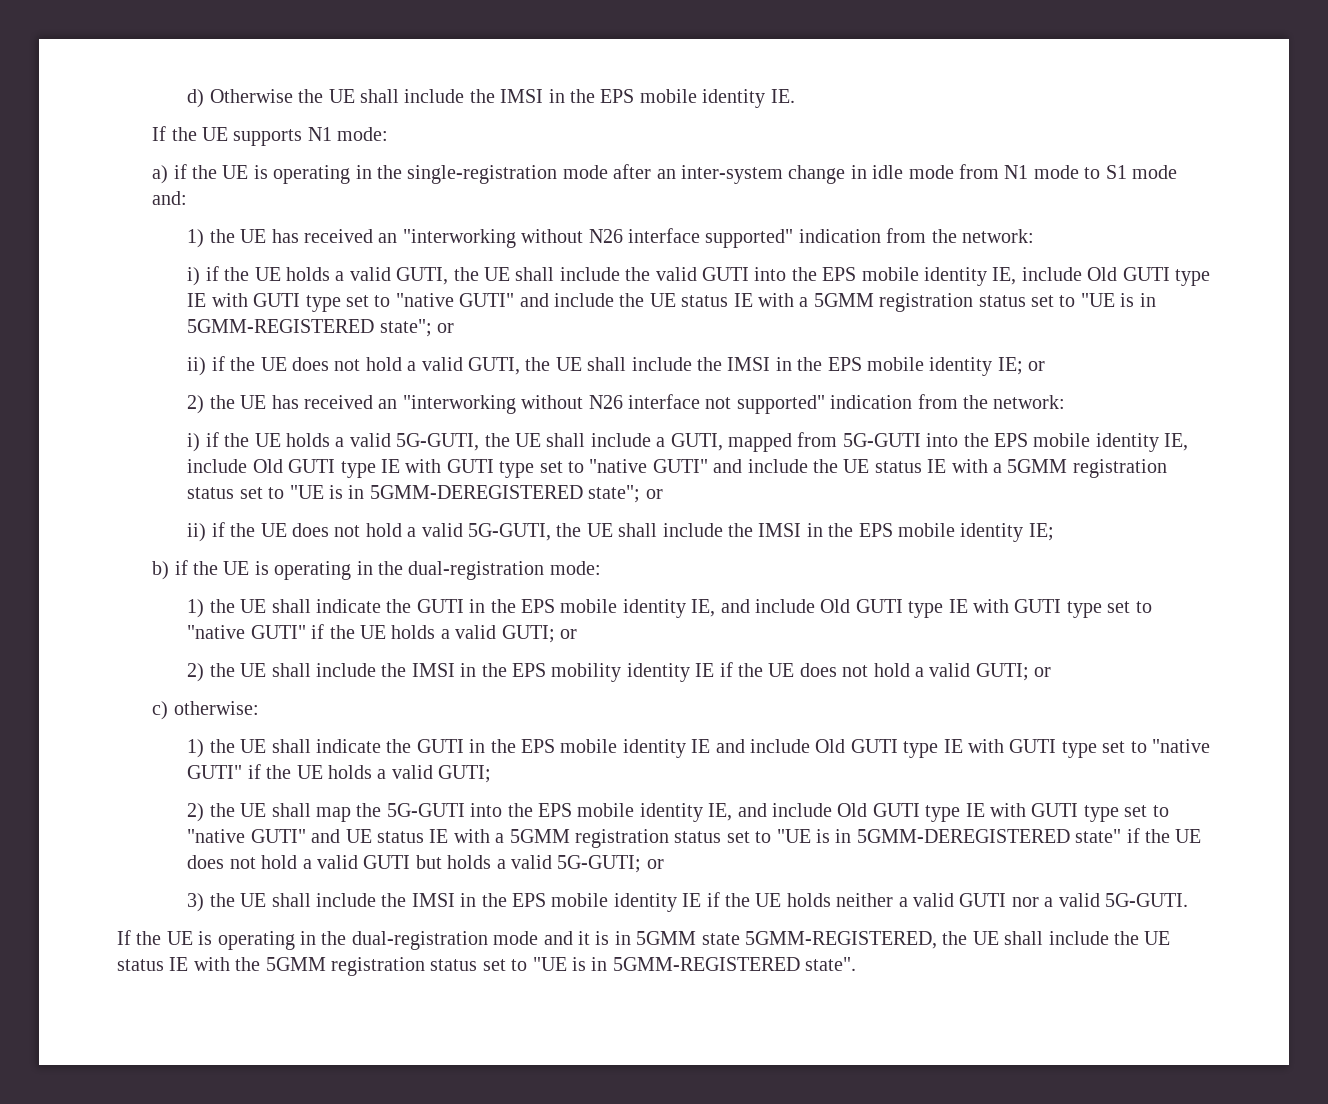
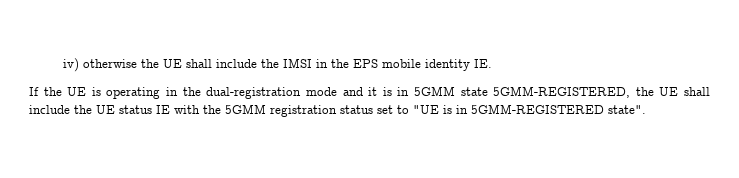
- d) Otherwise the UE shall include the IMSI in the EPS mobile identity IE.
+ iv) otherwise the UE shall include the IMSI in the EPS mobile identity IE.
- If the UE supports N1 mode:
- a) if the UE is operating in the single-registration mode after an inter-system change in idle mode from N1 mode to S1 mode and:
- 1) the UE has received an "interworking without N26 interface supported" indication from the network:
- i) if the UE holds a valid GUTI, the UE shall include the valid GUTI into the EPS mobile identity IE, include Old GUTI type IE with GUTI type set to "native GUTI" and include the UE status IE with a 5GMM registration status set to "UE is in 5GMM-REGISTERED state"; or
- ii) if the UE does not hold a valid GUTI, the UE shall include the IMSI in the EPS mobile identity IE; or
- 2) the UE has received an "interworking without N26 interface not supported" indication from the network:
- i) if the UE holds a valid 5G-GUTI, the UE shall include a GUTI, mapped from 5G-GUTI into the EPS mobile identity IE, include Old GUTI type IE with GUTI type set to "native GUTI" and include the UE status IE with a 5GMM registration status set to "UE is in 5GMM-DEREGISTERED state"; or
- ii) if the UE does not hold a valid 5G-GUTI, the UE shall include the IMSI in the EPS mobile identity IE;
- b) if the UE is operating in the dual-registration mode:
- 1) the UE shall indicate the GUTI in the EPS mobile identity IE, and include Old GUTI type IE with GUTI type set to "native GUTI" if the UE holds a valid GUTI; or
- 2) the UE shall include the IMSI in the EPS mobility identity IE if the UE does not hold a valid GUTI; or
- c) otherwise:
- 1) the UE shall indicate the GUTI in the EPS mobile identity IE and include Old GUTI type IE with GUTI type set to "native GUTI" if the UE holds a valid GUTI;
- 2) the UE shall map the 5G-GUTI into the EPS mobile identity IE, and include Old GUTI type IE with GUTI type set to "native GUTI" and UE status IE with a 5GMM registration status set to "UE is in 5GMM-DEREGISTERED state" if the UE does not hold a valid GUTI but holds a valid 5G-GUTI; or
- 3) the UE shall include the IMSI in the EPS mobile identity IE if the UE holds neither a valid GUTI nor a valid 5G-GUTI.

